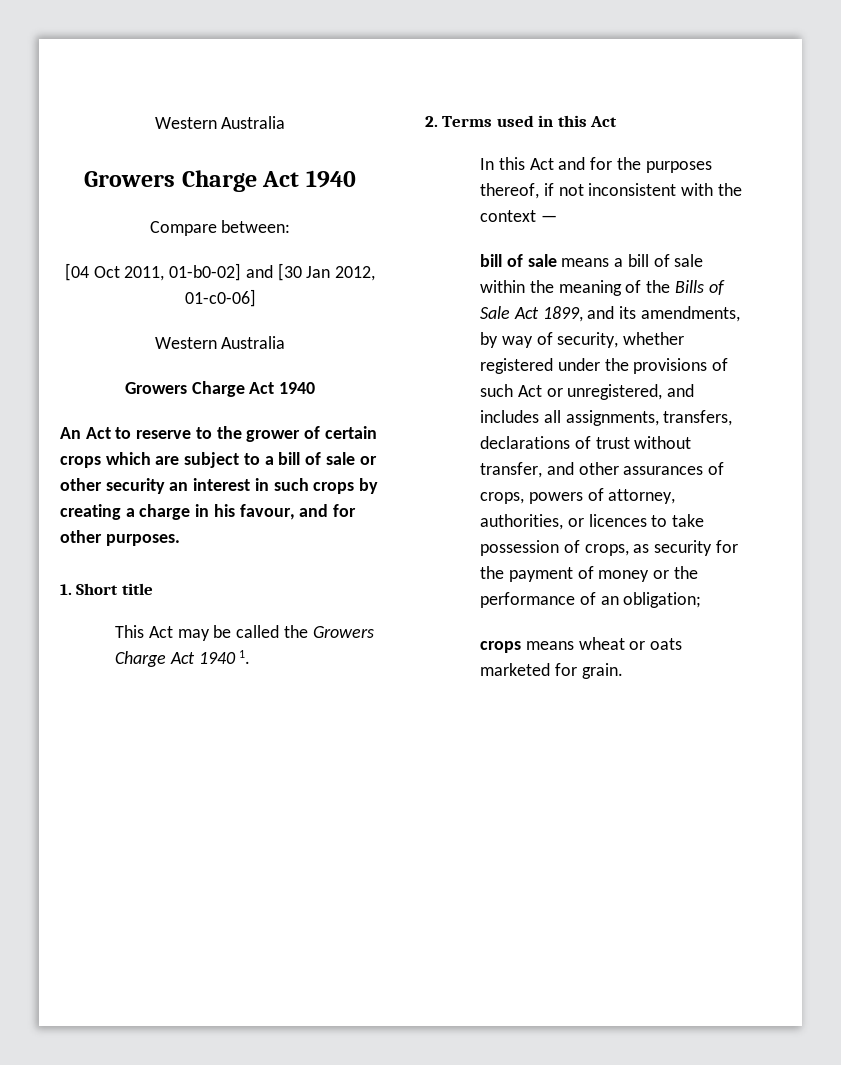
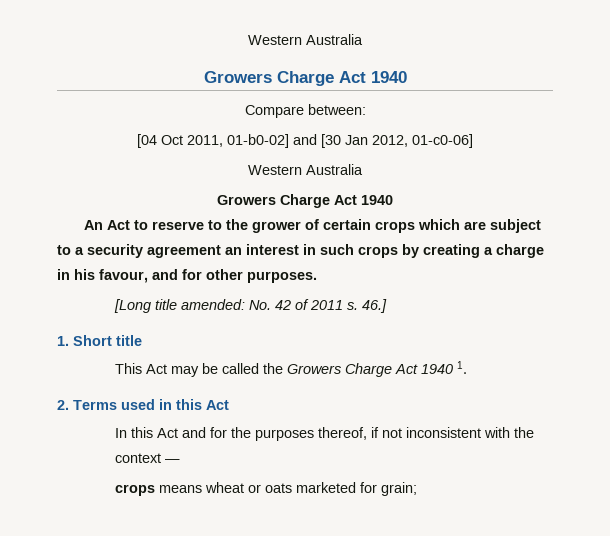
- An Act to reserve to the grower of certain crops which are subject to a bill of sale or other security an interest in such crops by creating a charge in his favour, and for other purposes.
+ An Act to reserve to the grower of certain crops which are subject to a security agreement an interest in such crops by creating a charge in his favour, and for other purposes.
+ [Long title amended: No. 42 of 2011 s. 46.]
- bill of sale means a bill of sale within the meaning of the Bills of Sale Act 1899, and its amendments, by way of security, whether registered under the provisions of such Act or unregistered, and includes all assignments, transfers, declarations of trust without transfer, and other assurances of crops, powers of attorney, authorities, or licences to take possession of crops, as security for the payment of money or the performance of an obligation;
- crops means wheat or oats marketed for grain.
+ crops means wheat or oats marketed for grain;

